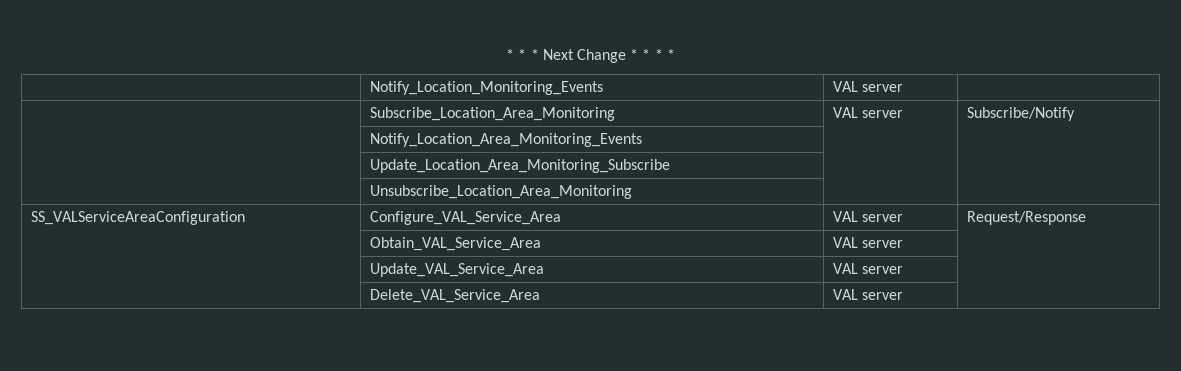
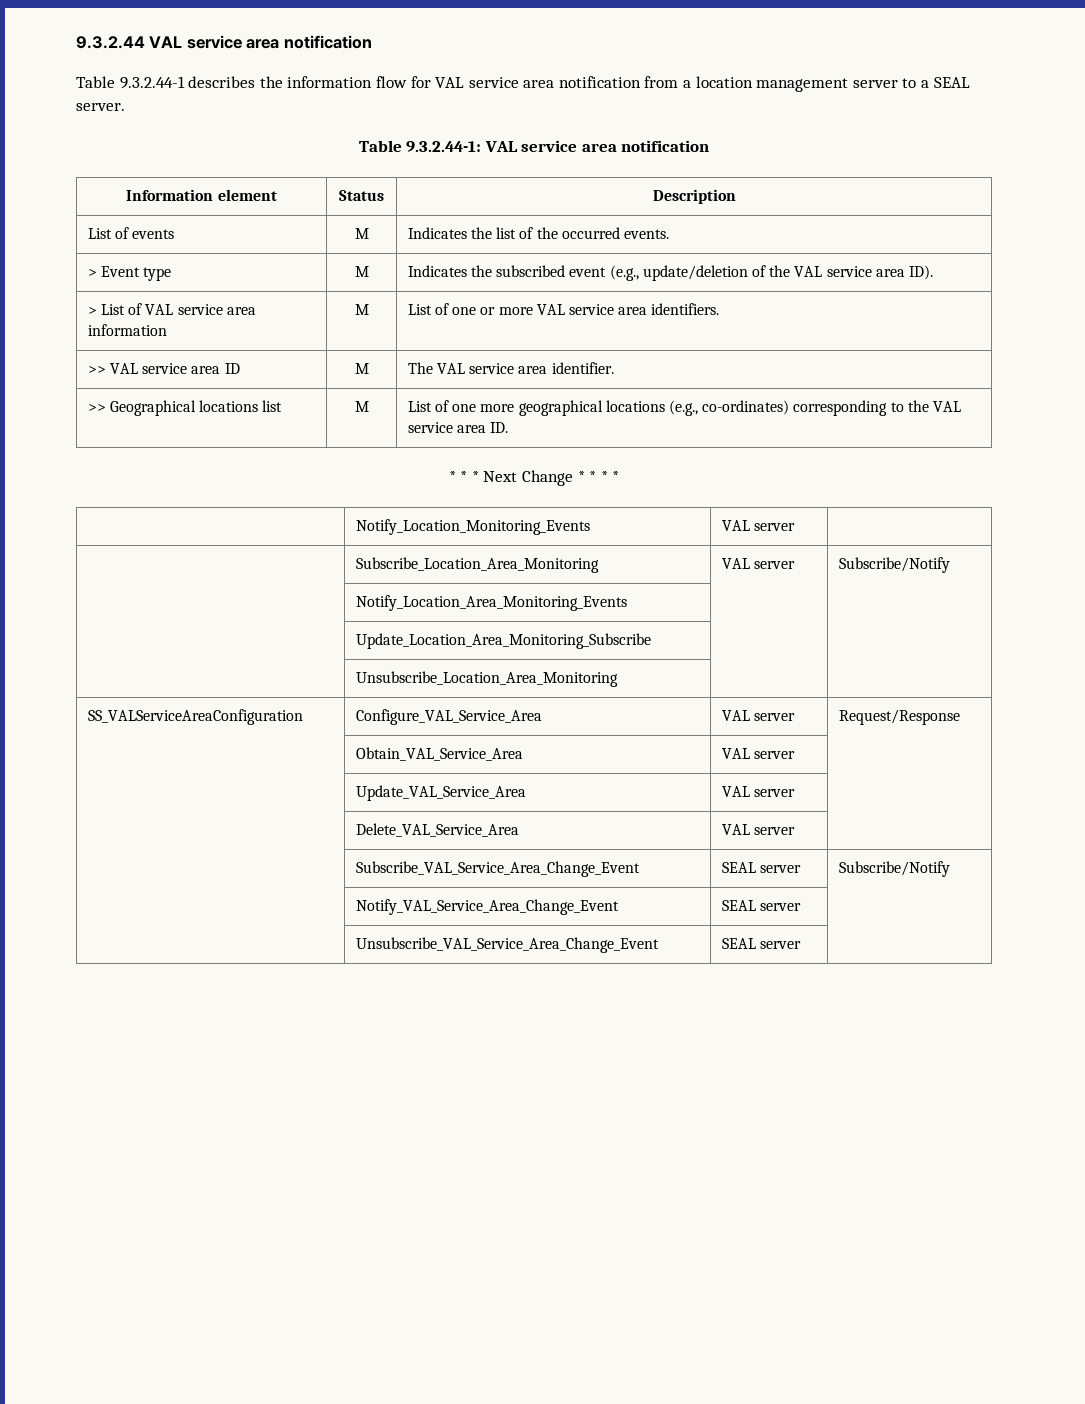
+ 9.3.2.44 VAL service area notification
+ Table 9.3.2.44-1 describes the information flow for VAL service area notification from a location management server to a SEAL server.
+ Table 9.3.2.44-1: VAL service area notification
+ Information element | Status | Description
+ List of events | M | Indicates the list of the occurred events.
+ > Event type | M | Indicates the subscribed event (e.g., update/deletion of the VAL service area ID).
+ > List of VAL service area information | M | List of one or more VAL service area identifiers.
+ >> VAL service area ID | M | The VAL service area identifier.
+ >> Geographical locations list | M | List of one more geographical locations (e.g., co-ordinates) corresponding to the VAL service area ID.
+ | Subscribe_VAL_Service_Area_Change_Event | SEAL server | Subscribe/Notify
+ | Notify_VAL_Service_Area_Change_Event | SEAL server |
+ | Unsubscribe_VAL_Service_Area_Change_Event | SEAL server |

